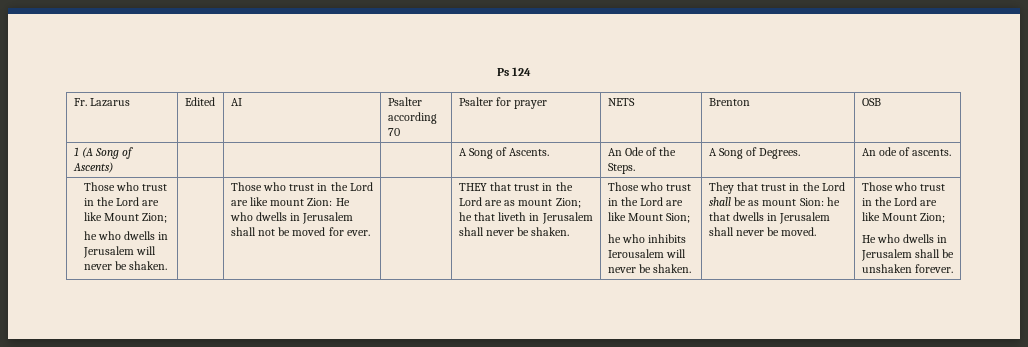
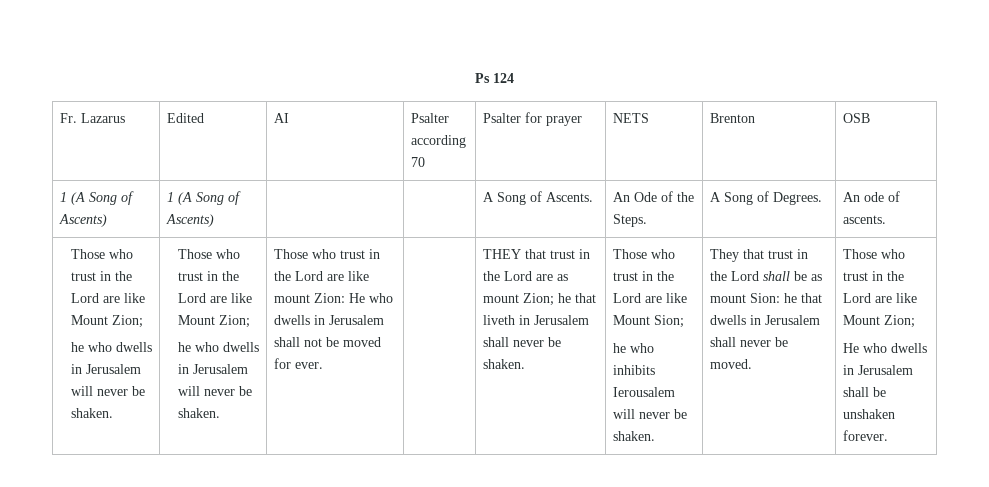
- 1 (A Song of Ascents) | | | | A Song of Ascents. | An Ode of the Steps. | A Song of Degrees. | An ode of ascents.
+ 1 (A Song of Ascents) | 1 (A Song of Ascents) | | | A Song of Ascents. | An Ode of the Steps. | A Song of Degrees. | An ode of ascents.
+ he who dwells in Jerusalem will never be shaken. | Those who trust in the Lord are like Mount Zion;

